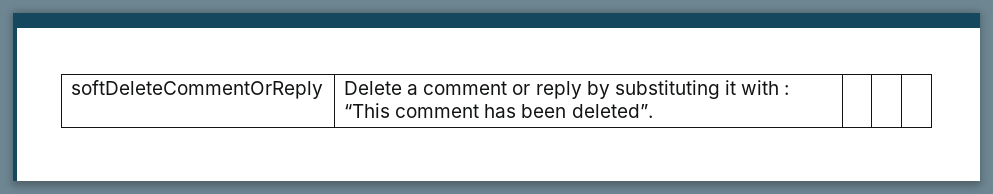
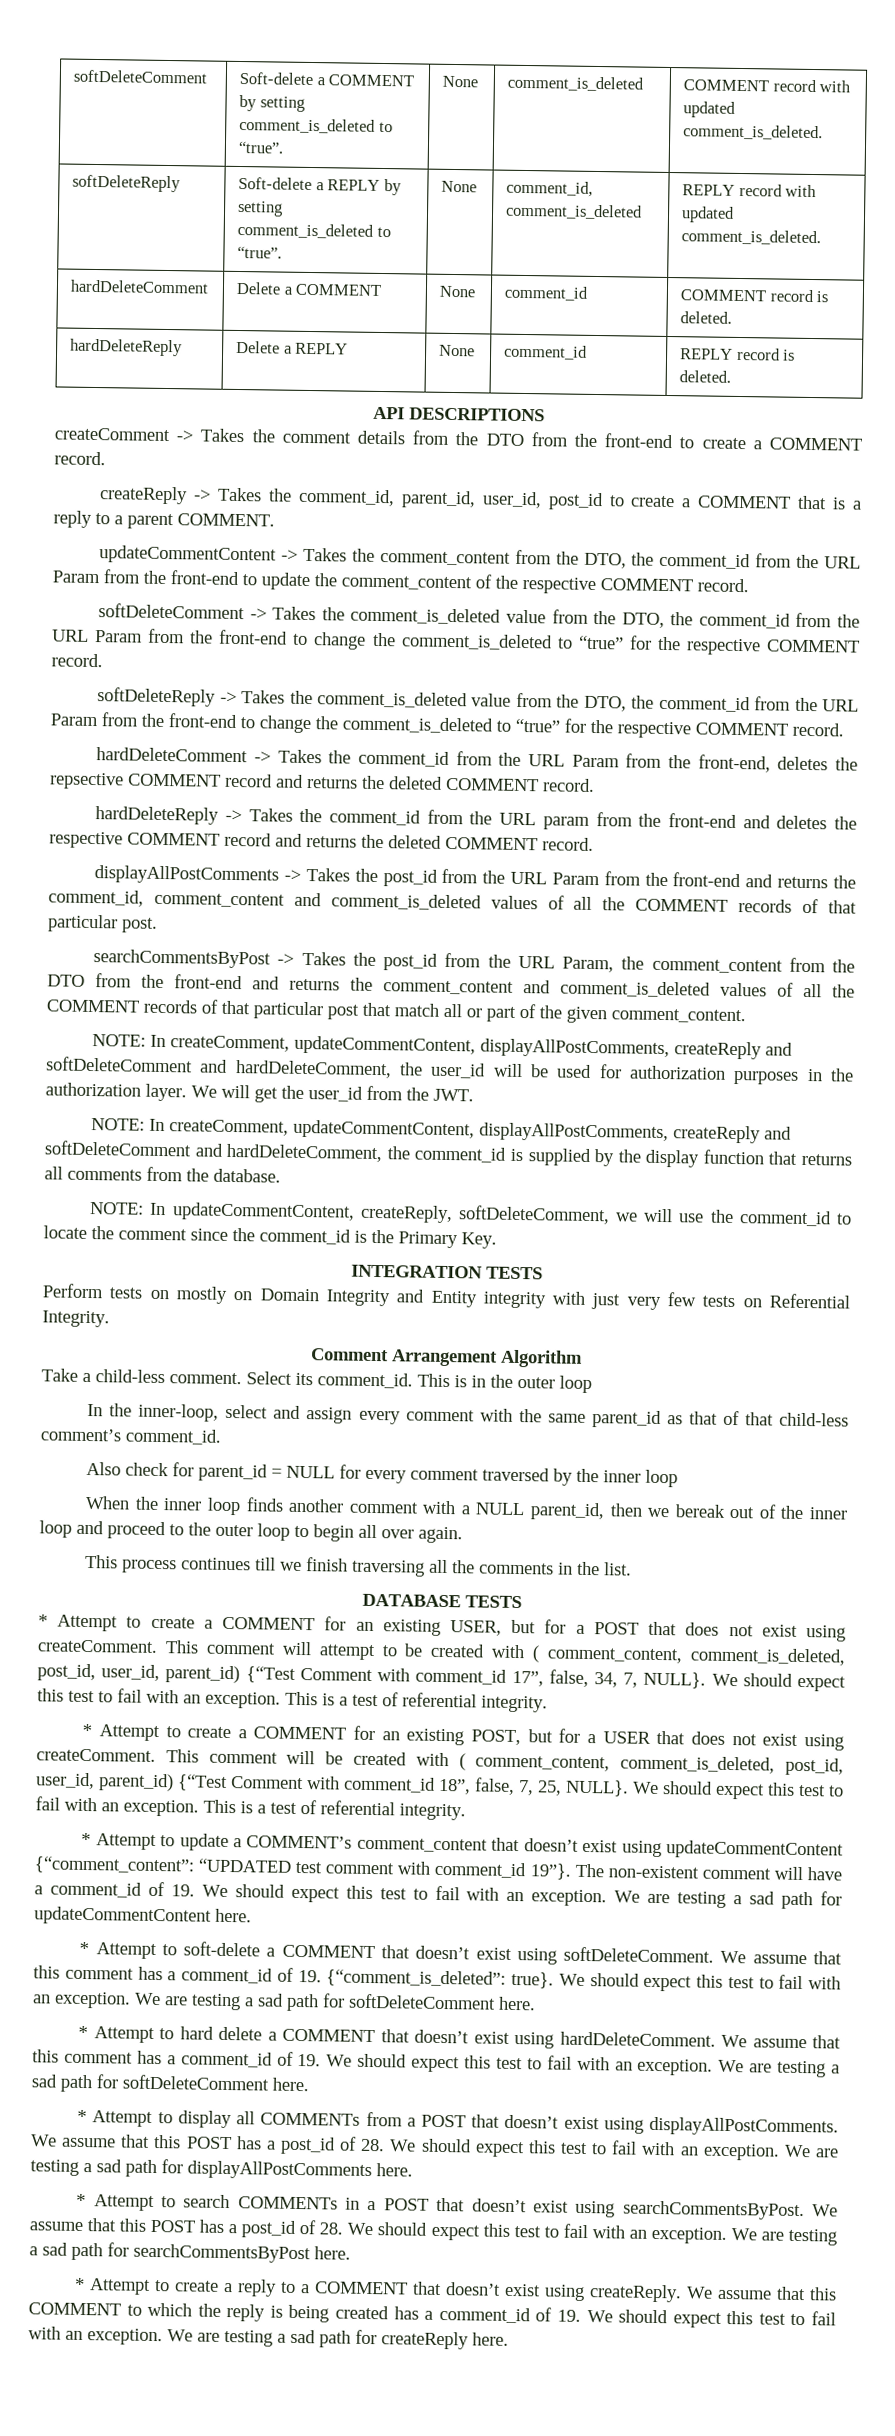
- softDeleteCommentOrReply | Delete a comment or reply by substituting it with : “This comment has been deleted”. | | |
+ softDeleteComment | Soft-delete a COMMENT by setting comment_is_deleted to “true”. | None | comment_is_deleted | COMMENT record with updated comment_is_deleted.
+ softDeleteReply | Soft-delete a REPLY by setting comment_is_deleted to “true”. | None | comment_id, comment_is_deleted | REPLY record with updated comment_is_deleted.
+ hardDeleteComment | Delete a COMMENT | None | comment_id | COMMENT record is deleted.
+ hardDeleteReply | Delete a REPLY | None | comment_id | REPLY record is deleted.
+ API DESCRIPTIONS
+ createComment -> Takes the comment details from the DTO from the front-end to create a COMMENT record.
+ createReply -> Takes the comment_id, parent_id, user_id, post_id to create a COMMENT that is a reply to a parent COMMENT.
+ updateCommentContent -> Takes the comment_content from the DTO, the comment_id from the URL Param from the front-end to update the comment_content of the respective COMMENT record.
+ softDeleteComment -> Takes the comment_is_deleted value from the DTO, the comment_id from the URL Param from the front-end to change the comment_is_deleted to “true” for the respective COMMENT record.
+ softDeleteReply -> Takes the comment_is_deleted value from the DTO, the comment_id from the URL Param from the front-end to change the comment_is_deleted to “true” for the respective COMMENT record.
+ hardDeleteComment -> Takes the comment_id from the URL Param from the front-end, deletes the repsective COMMENT record and returns the deleted COMMENT record.
+ hardDeleteReply -> Takes the comment_id from the URL param from the front-end and deletes the respective COMMENT record and returns the deleted COMMENT record.
+ displayAllPostComments -> Takes the post_id from the URL Param from the front-end and returns the comment_id, comment_content and comment_is_deleted values of all the COMMENT records of that particular post.
+ searchCommentsByPost -> Takes the post_id from the URL Param, the comment_content from the DTO from the front-end and returns the comment_content and comment_is_deleted values of all the COMMENT records of that particular post that match all or part of the given comment_content.
+ NOTE: In createComment, updateCommentContent, displayAllPostComments, createReply and softDeleteComment and hardDeleteComment, the user_id will be used for authorization purposes in the authorization layer. We will get the user_id from the JWT.
+ NOTE: In createComment, updateCommentContent, displayAllPostComments, createReply and softDeleteComment and hardDeleteComment, the comment_id is supplied by the display function that returns all comments from the database.
+ NOTE: In updateCommentContent, createReply, softDeleteComment, we will use the comment_id to locate the comment since the comment_id is the Primary Key.
+ INTEGRATION TESTS
+ Perform tests on mostly on Domain Integrity and Entity integrity with just very few tests on Referential Integrity.
+ Comment Arrangement Algorithm
+ Take a child-less comment. Select its comment_id. This is in the outer loop
+ In the inner-loop, select and assign every comment with the same parent_id as that of that child-less comment’s comment_id.
+ Also check for parent_id = NULL for every comment traversed by the inner loop
+ When the inner loop finds another comment with a NULL parent_id, then we bereak out of the inner loop and proceed to the outer loop to begin all over again.
+ This process continues till we finish traversing all the comments in the list.
+ DATABASE TESTS
+ * Attempt to create a COMMENT for an existing USER, but for a POST that does not exist using createComment. This comment will attempt to be created with ( comment_content, comment_is_deleted, post_id, user_id, parent_id) {“Test Comment with comment_id 17”, false, 34, 7, NULL}. We should expect this test to fail with an exception. This is a test of referential integrity.
+ * Attempt to create a COMMENT for an existing POST, but for a USER that does not exist using createComment. This comment will be created with ( comment_content, comment_is_deleted, post_id, user_id, parent_id) {“Test Comment with comment_id 18”, false, 7, 25, NULL}. We should expect this test to fail with an exception. This is a test of referential integrity.
+ * Attempt to update a COMMENT’s comment_content that doesn’t exist using updateCommentContent {“comment_content”: “UPDATED test comment with comment_id 19”}. The non-existent comment will have a comment_id of 19. We should expect this test to fail with an exception. We are testing a sad path for updateCommentContent here.
+ * Attempt to soft-delete a COMMENT that doesn’t exist using softDeleteComment. We assume that this comment has a comment_id of 19. {“comment_is_deleted”: true}. We should expect this test to fail with an exception. We are testing a sad path for softDeleteComment here.
+ * Attempt to hard delete a COMMENT that doesn’t exist using hardDeleteComment. We assume that this comment has a comment_id of 19. We should expect this test to fail with an exception. We are testing a sad path for softDeleteComment here.
+ * Attempt to display all COMMENTs from a POST that doesn’t exist using displayAllPostComments. We assume that this POST has a post_id of 28. We should expect this test to fail with an exception. We are testing a sad path for displayAllPostComments here.
+ * Attempt to search COMMENTs in a POST that doesn’t exist using searchCommentsByPost. We assume that this POST has a post_id of 28. We should expect this test to fail with an exception. We are testing a sad path for searchCommentsByPost here.
+ * Attempt to create a reply to a COMMENT that doesn’t exist using createReply. We assume that this COMMENT to which the reply is being created has a comment_id of 19. We should expect this test to fail with an exception. We are testing a sad path for createReply here.

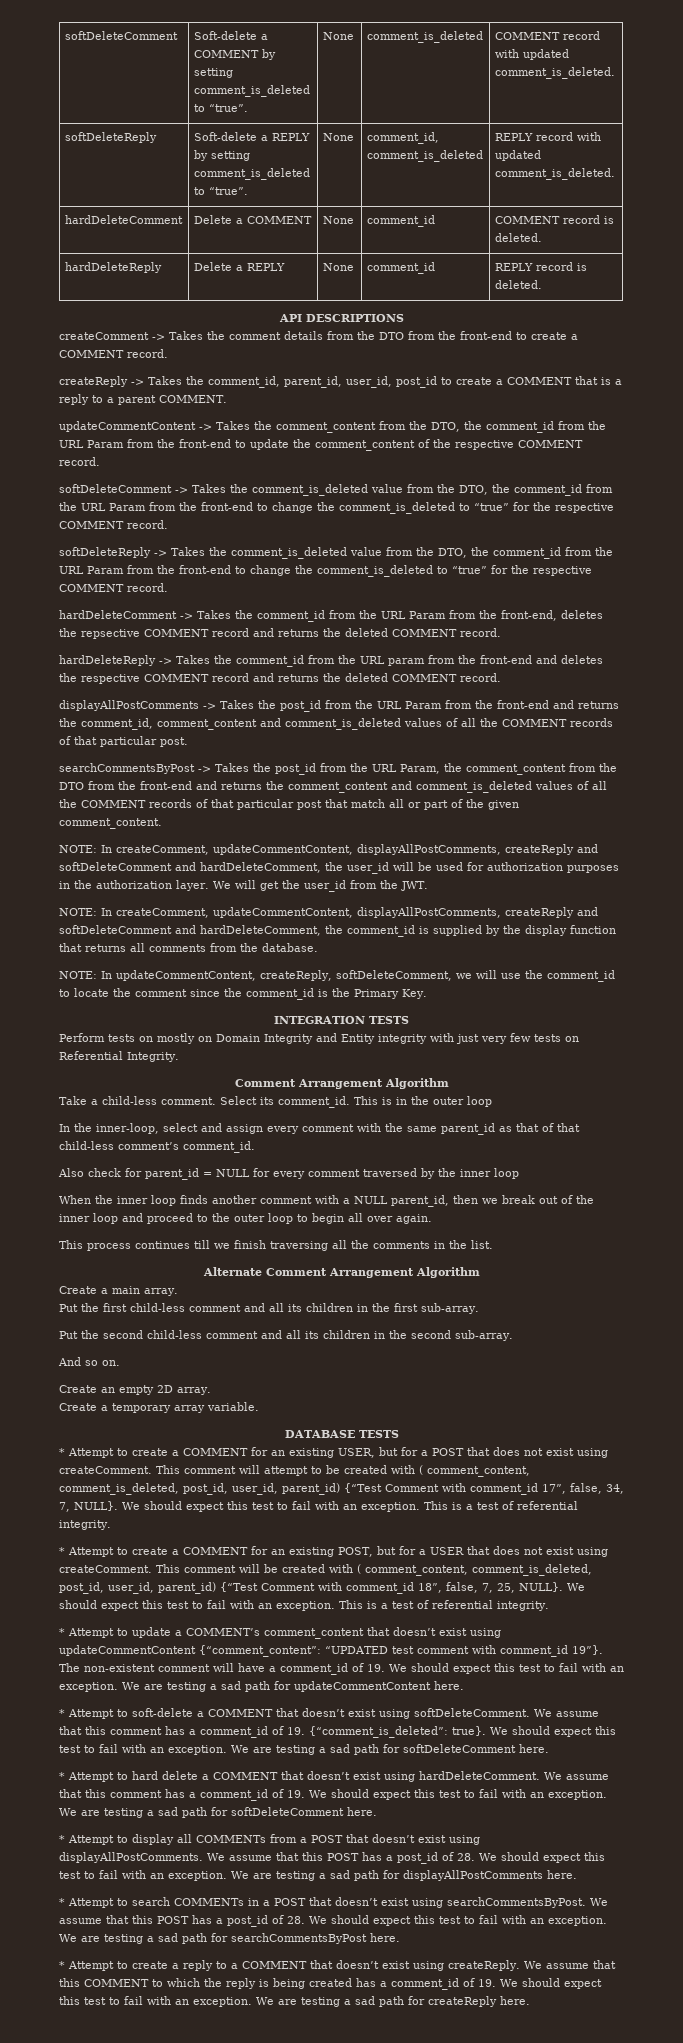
- When the inner loop finds another comment with a NULL parent_id, then we bereak out of the inner loop and proceed to the outer loop to begin all over again.
+ When the inner loop finds another comment with a NULL parent_id, then we break out of the inner loop and proceed to the outer loop to begin all over again.
+ Alternate Comment Arrangement Algorithm
+ Create a main array.
+ Put the first child-less comment and all its children in the first sub-array.
+ Put the second child-less comment and all its children in the second sub-array.
+ And so on.
+ Create an empty 2D array.
+ Create a temporary array variable.

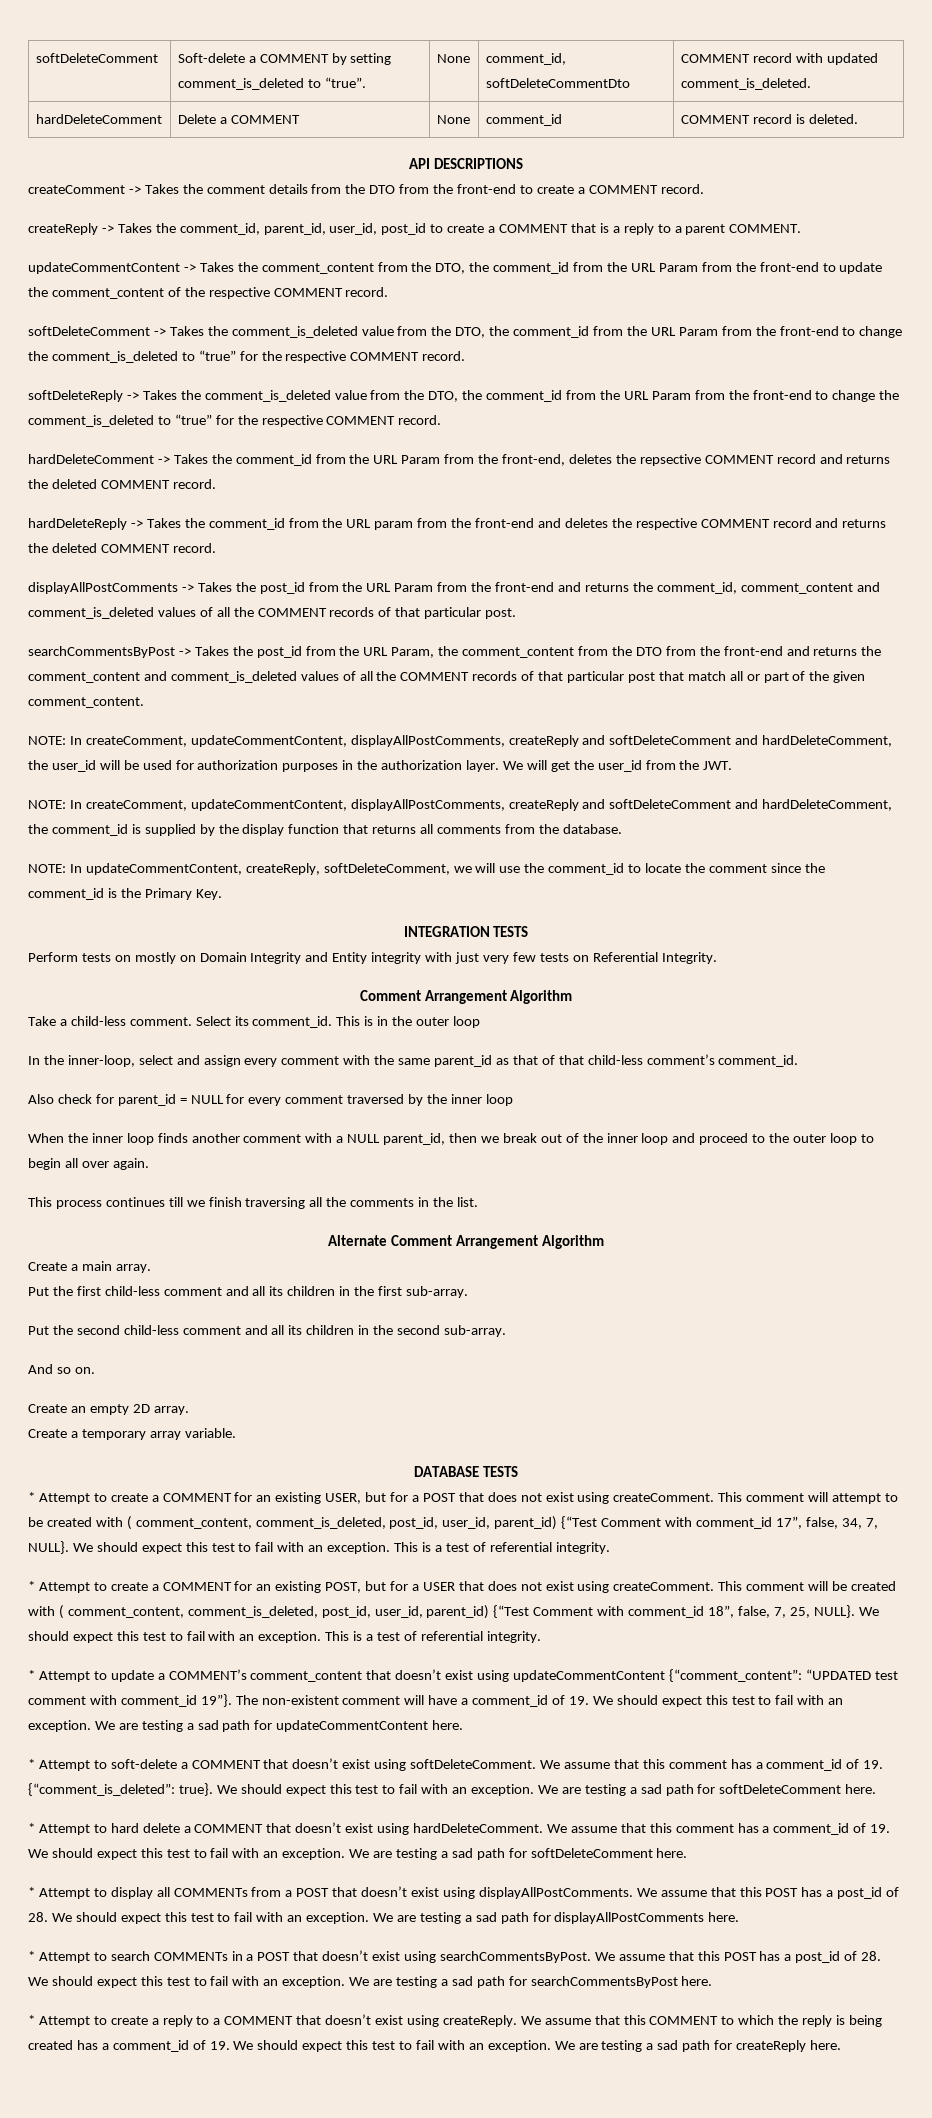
- softDeleteComment | Soft-delete a COMMENT by setting comment_is_deleted to “true”. | None | comment_is_deleted | COMMENT record with updated comment_is_deleted.
+ softDeleteComment | Soft-delete a COMMENT by setting comment_is_deleted to “true”. | None | comment_id, softDeleteCommentDto | COMMENT record with updated comment_is_deleted.
- softDeleteReply | Soft-delete a REPLY by setting comment_is_deleted to “true”. | None | comment_id, comment_is_deleted | REPLY record with updated comment_is_deleted.
- hardDeleteReply | Delete a REPLY | None | comment_id | REPLY record is deleted.

